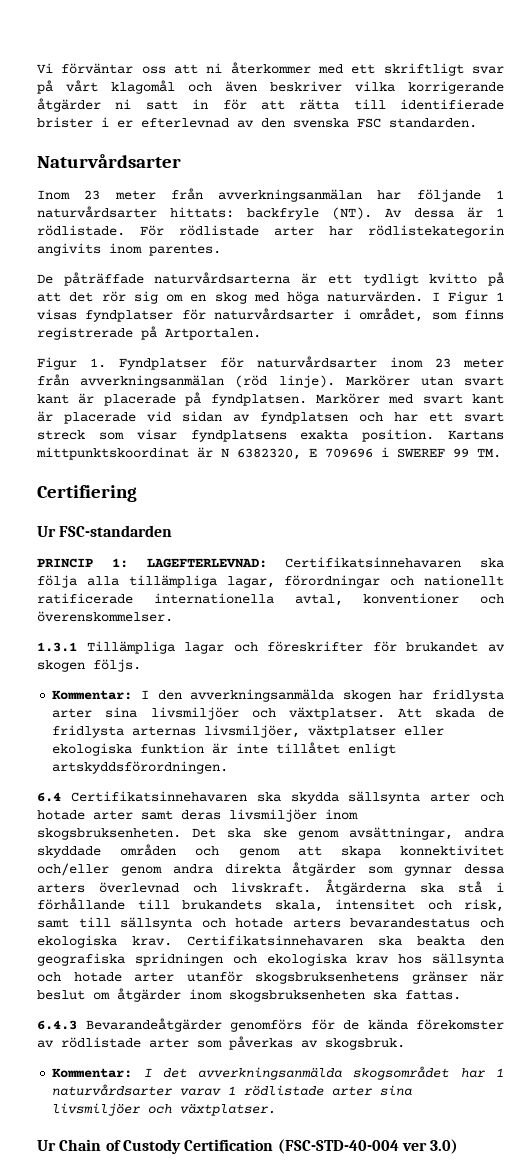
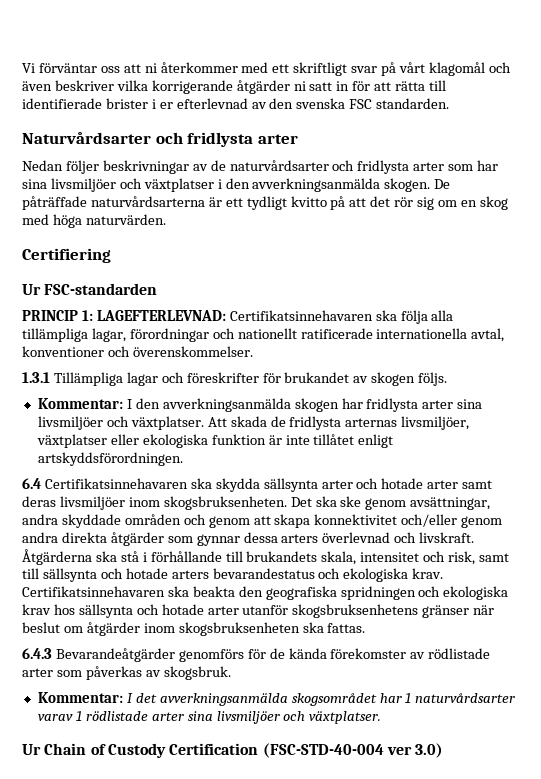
- Naturvårdsarter
- Inom 23 meter från avverkningsanmälan har följande 1 naturvårdsarter hittats: backfryle (NT). Av dessa är 1 rödlistade. För rödlistade arter har rödlistekategorin angivits inom parentes.
- De påträffade naturvårdsarterna är ett tydligt kvitto på att det rör sig om en skog med höga naturvärden. I Figur 1 visas fyndplatser för naturvårdsarter i området, som finns registrerade på Artportalen.
- Figur 1. Fyndplatser för naturvårdsarter inom 23 meter från avverkningsanmälan (röd linje). Markörer utan svart kant är placerade på fyndplatsen. Markörer med svart kant är placerade vid sidan av fyndplatsen och har ett svart streck som visar fyndplatsens exakta position. Kartans mittpunktskoordinat är N 6382320, E 709696 i SWEREF 99 TM.
+ Naturvårdsarter och fridlysta arter
+ Nedan följer beskrivningar av de naturvårdsarter och fridlysta arter som har sina livsmiljöer och växtplatser i den avverkningsanmälda skogen. De påträffade naturvårdsarterna är ett tydligt kvitto på att det rör sig om en skog med höga naturvärden.

